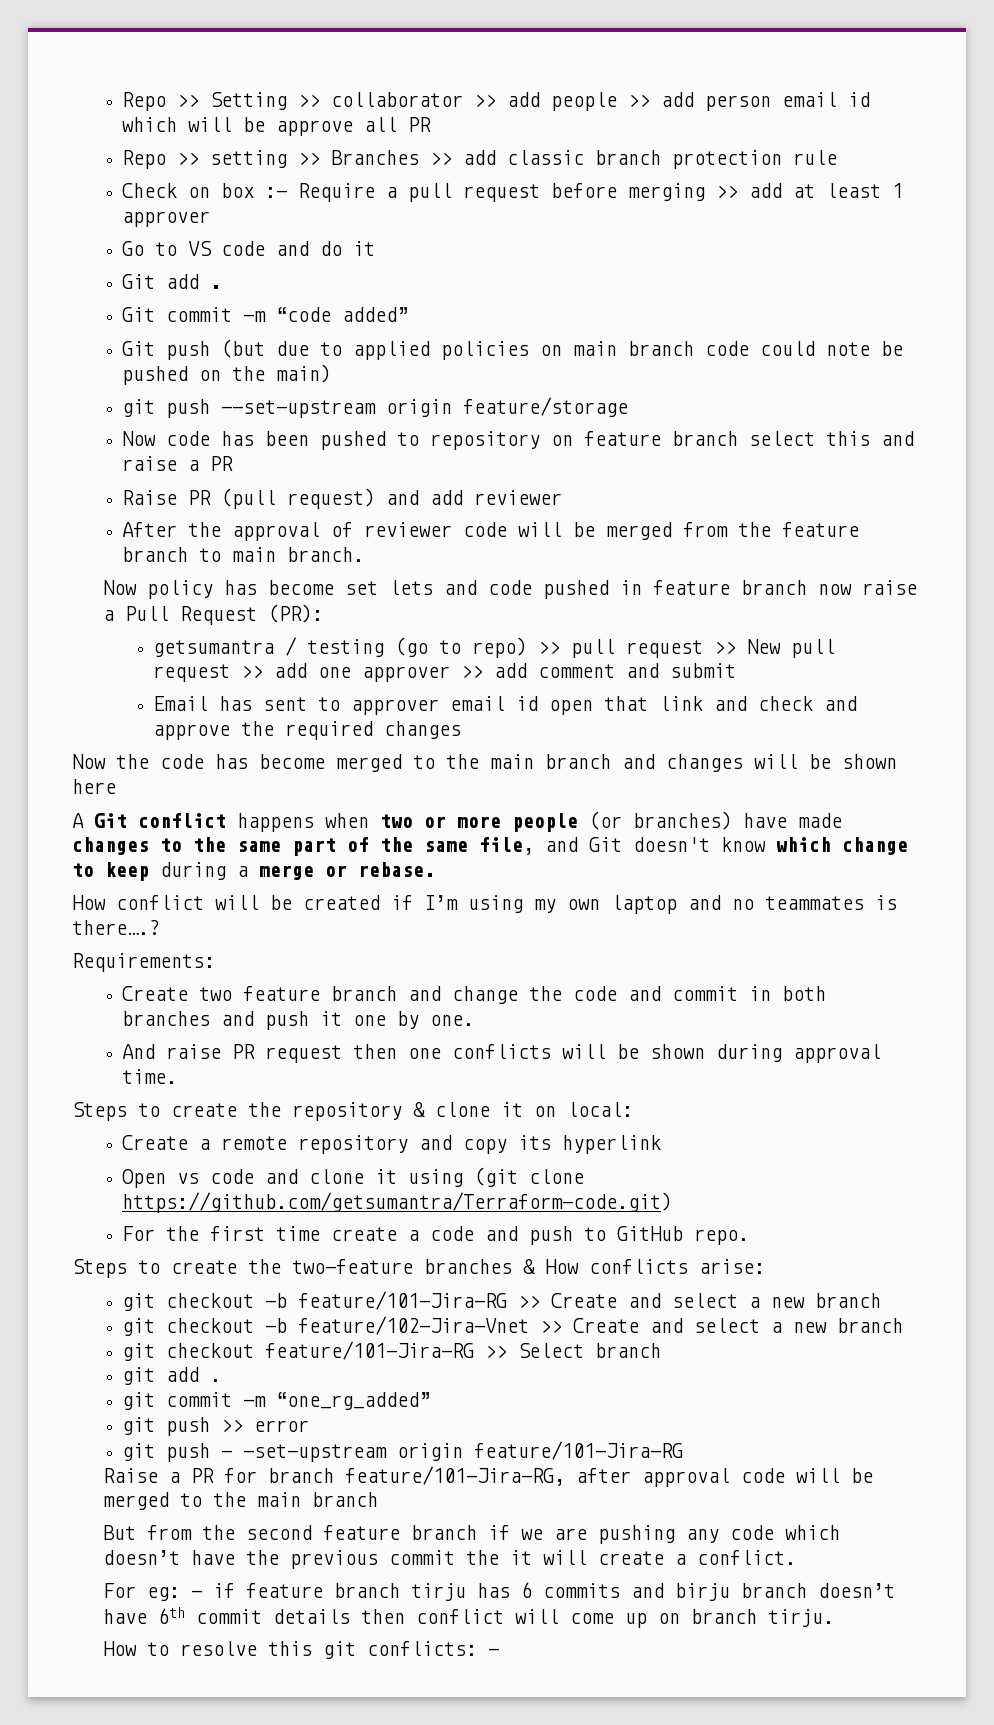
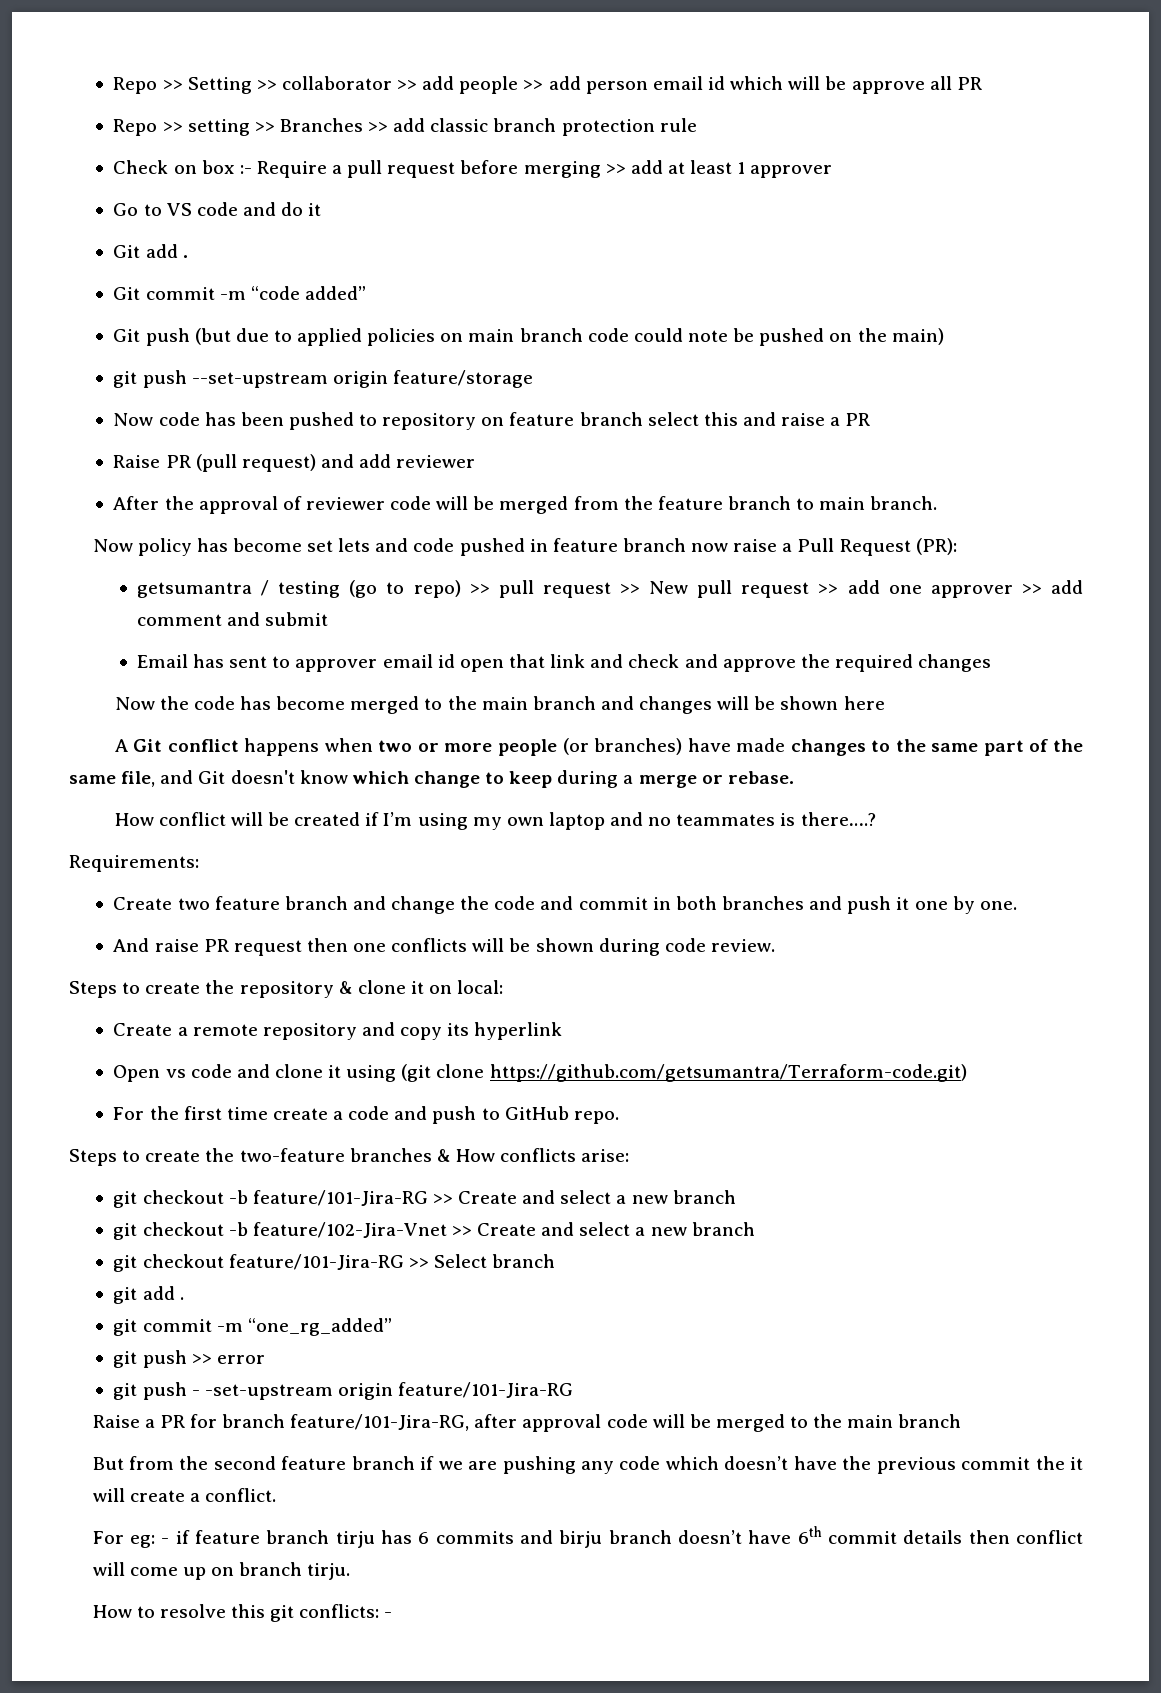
- And raise PR request then one conflicts will be shown during approval time.
+ And raise PR request then one conflicts will be shown during code review.

